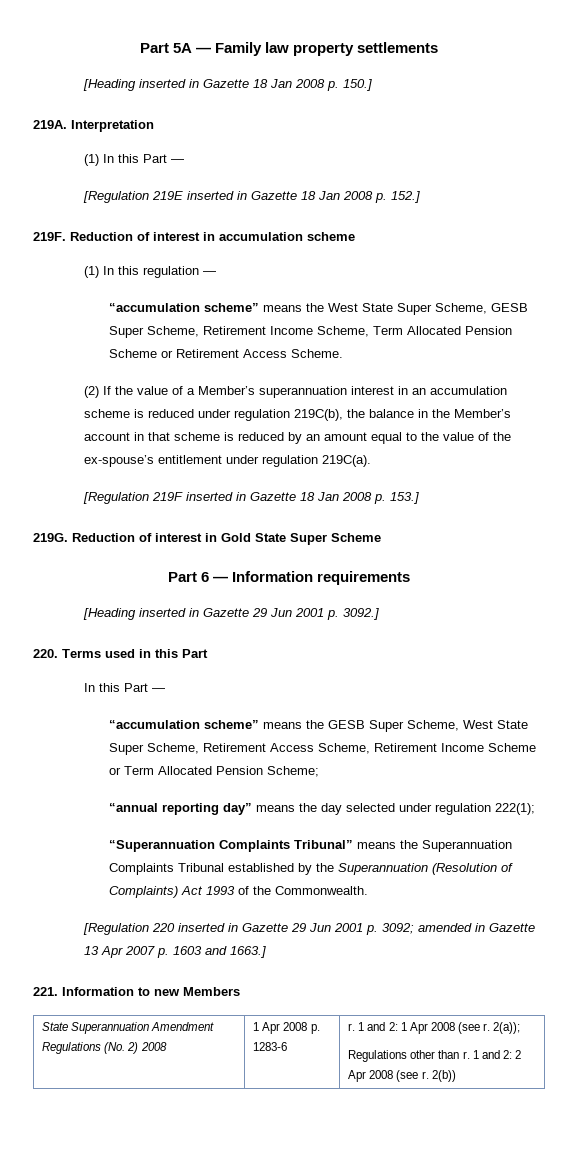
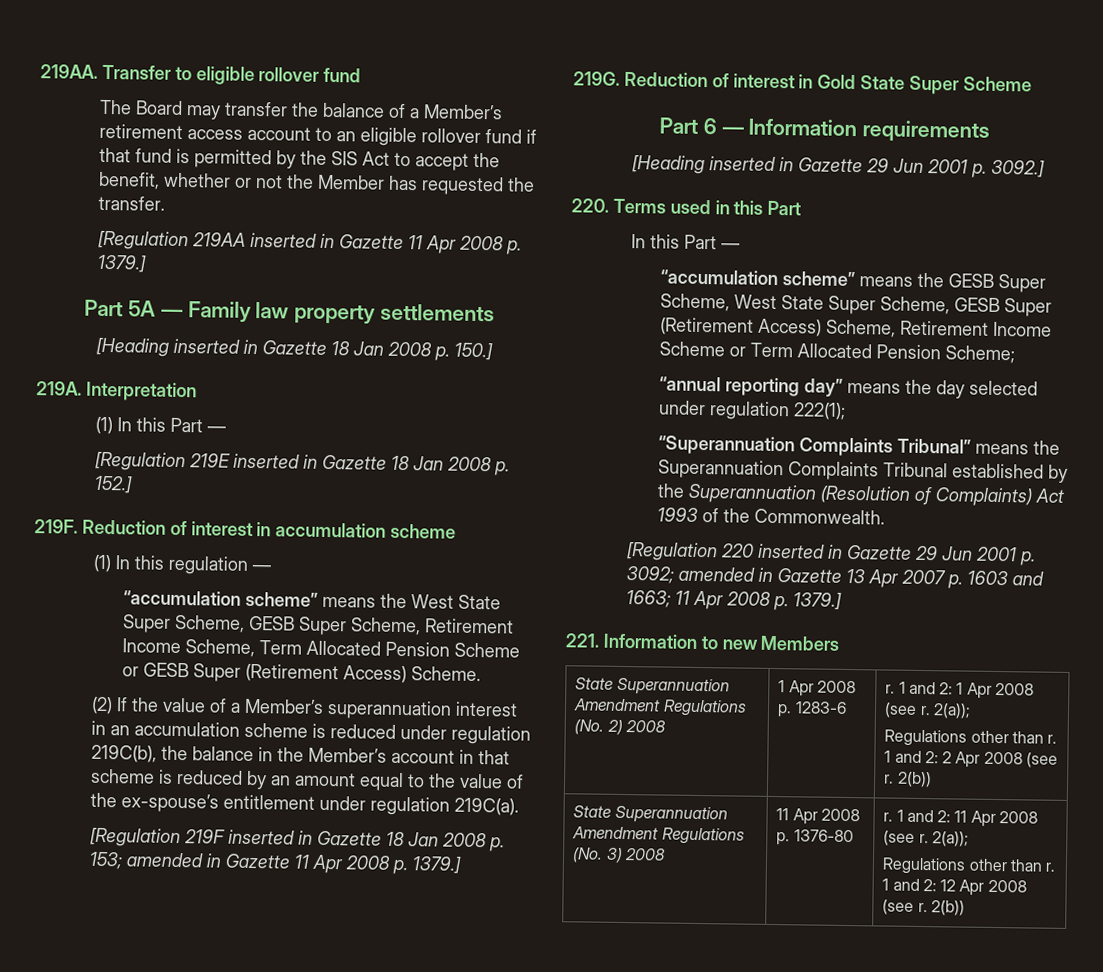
+ 219AA. Transfer to eligible rollover fund
+ The Board may transfer the balance of a Member’s retirement access account to an eligible rollover fund if that fund is permitted by the SIS Act to accept the benefit, whether or not the Member has requested the transfer.
+ [Regulation 219AA inserted in Gazette 11 Apr 2008 p. 1379.]
- “accumulation scheme” means the West State Super Scheme, GESB Super Scheme, Retirement Income Scheme, Term Allocated Pension Scheme or Retirement Access Scheme.
+ “accumulation scheme” means the West State Super Scheme, GESB Super Scheme, Retirement Income Scheme, Term Allocated Pension Scheme or GESB Super (Retirement Access) Scheme.
- [Regulation 219F inserted in Gazette 18 Jan 2008 p. 153.]
+ [Regulation 219F inserted in Gazette 18 Jan 2008 p. 153; amended in Gazette 11 Apr 2008 p. 1379.]
- “accumulation scheme” means the GESB Super Scheme, West State Super Scheme, Retirement Access Scheme, Retirement Income Scheme or Term Allocated Pension Scheme;
+ “accumulation scheme” means the GESB Super Scheme, West State Super Scheme, GESB Super (Retirement Access) Scheme, Retirement Income Scheme or Term Allocated Pension Scheme;
- [Regulation 220 inserted in Gazette 29 Jun 2001 p. 3092; amended in Gazette 13 Apr 2007 p. 1603 and 1663.]
+ [Regulation 220 inserted in Gazette 29 Jun 2001 p. 3092; amended in Gazette 13 Apr 2007 p. 1603 and 1663; 11 Apr 2008 p. 1379.]
+ State Superannuation Amendment Regulations (No. 3) 2008 | 11 Apr 2008 p. 1376-80 | r. 1 and 2: 11 Apr 2008 (see r. 2(a));
+ Regulations other than r. 1 and 2: 12 Apr 2008 (see r. 2(b))

